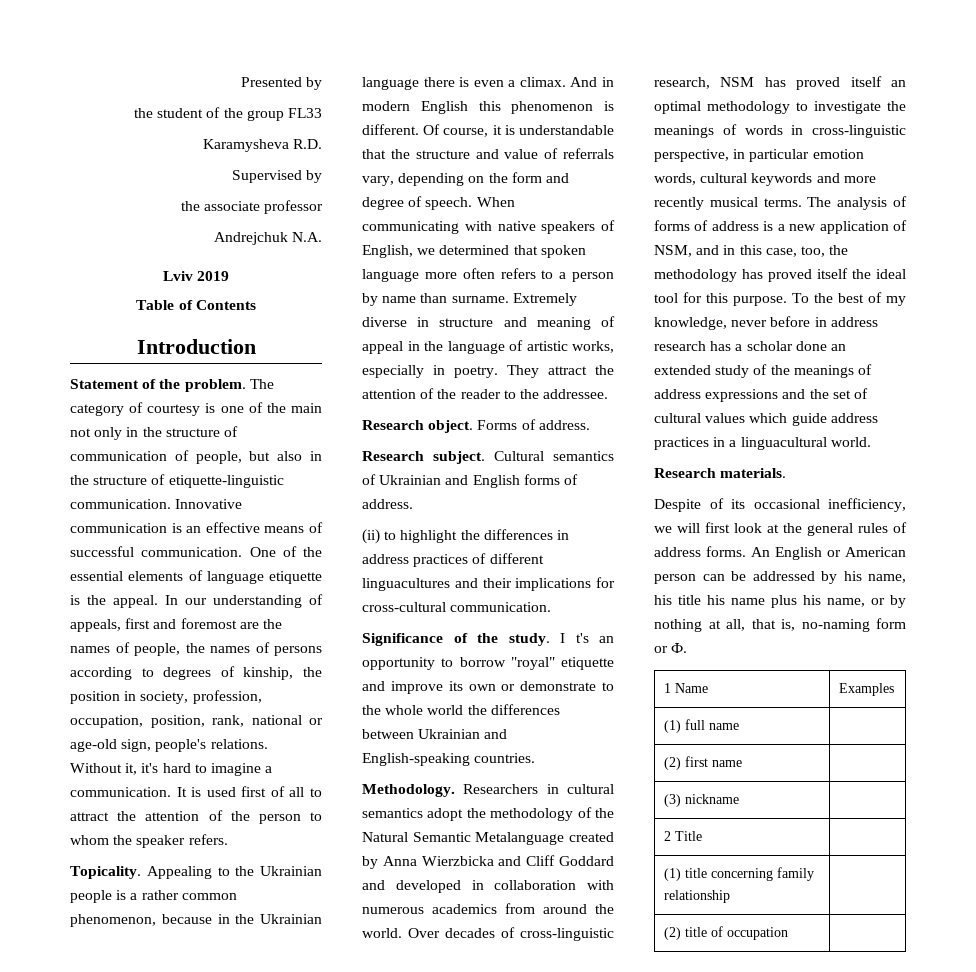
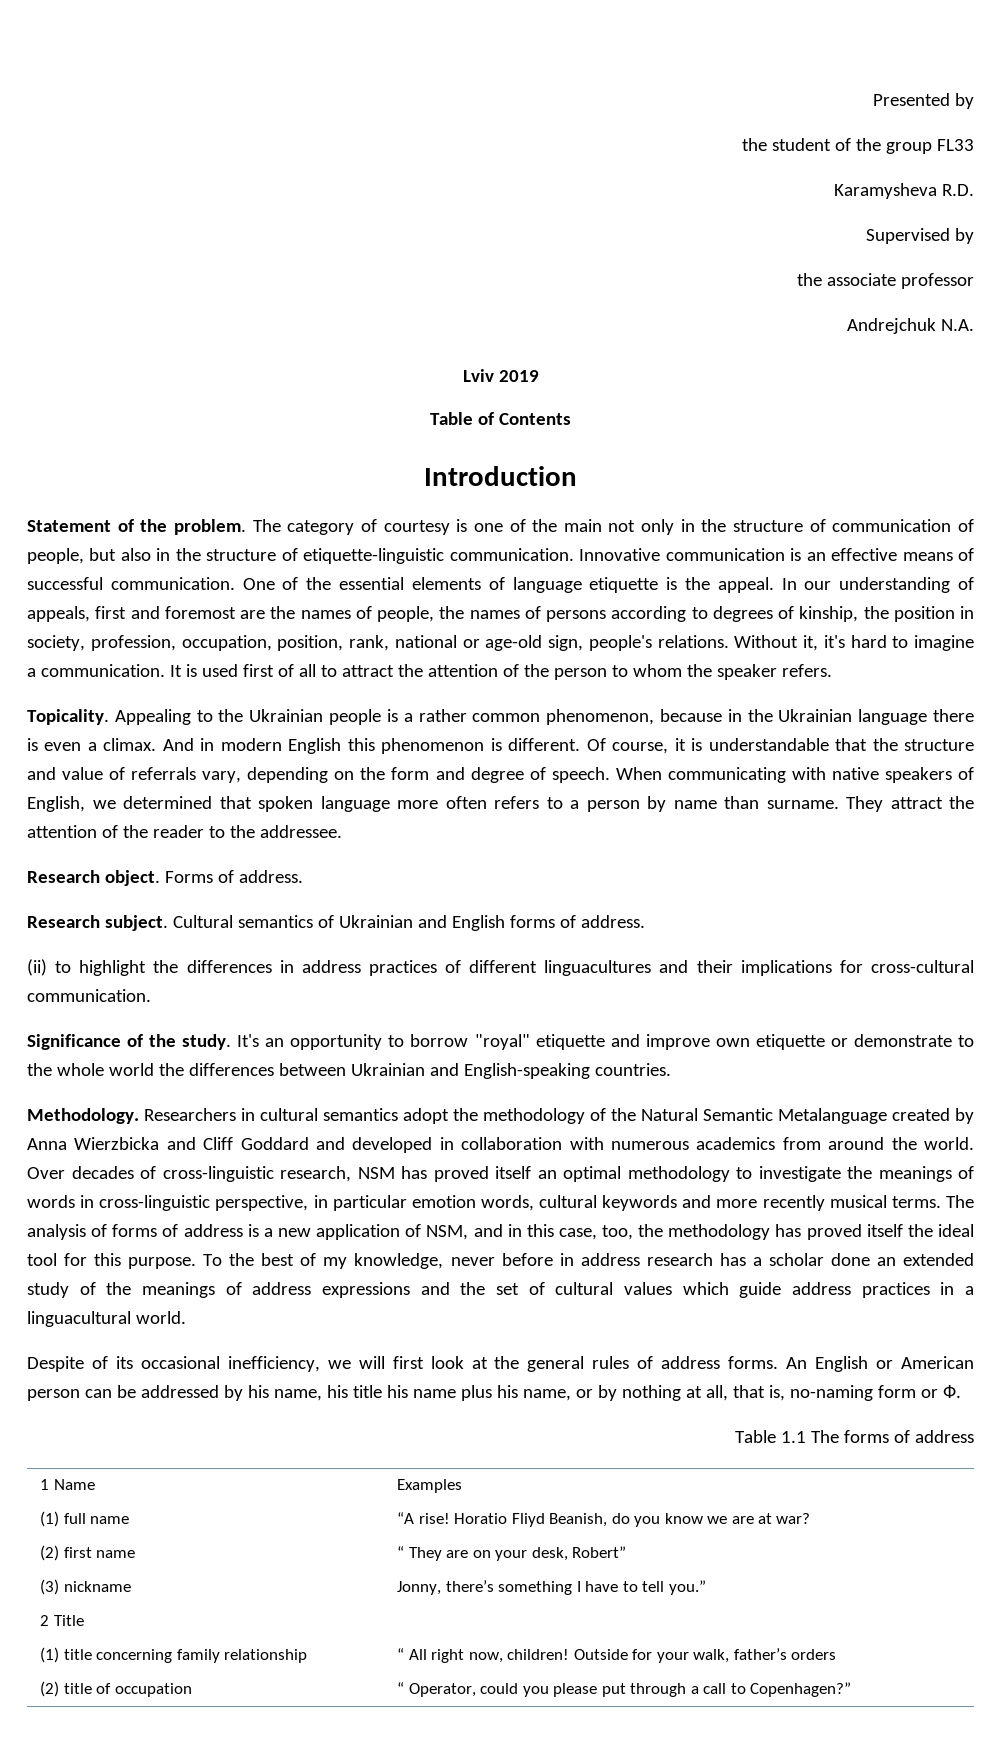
- Extremely diverse in structure and meaning of appeal in the language of artistic works, especially in poetry.
- I t's an opportunity to borrow "royal" etiquette and improve its own or demonstrate to the whole world the differences between Ukrainian and English-speaking countries.
+ It's an opportunity to borrow "royal" etiquette and improve own etiquette or demonstrate to the whole world the differences between Ukrainian and English-speaking countries.
- Research materials.
+ Table 1.1 The forms of address
- (1) full name |
- (2) first name |
- (3) nickname |
+ (1) full name | “A rise! Horatio Fliyd Beanish, do you know we are at war?
+ (2) first name | “ They are on your desk, Robert”
+ (3) nickname | Jonny, there’s something I have to tell you.”
- (1) title concerning family relationship |
- (2) title of occupation |
+ (1) title concerning family relationship | “ All right now, children! Outside for your walk, father’s orders
+ (2) title of occupation | “ Operator, could you please put through a call to Copenhagen?”

